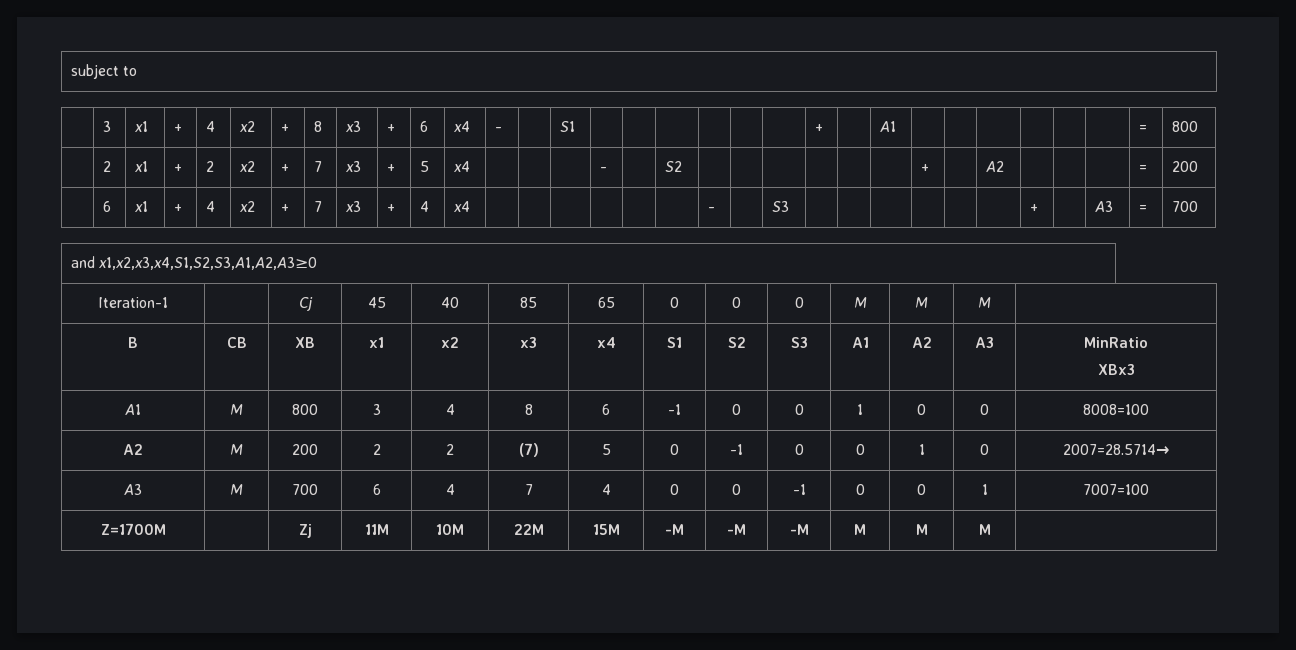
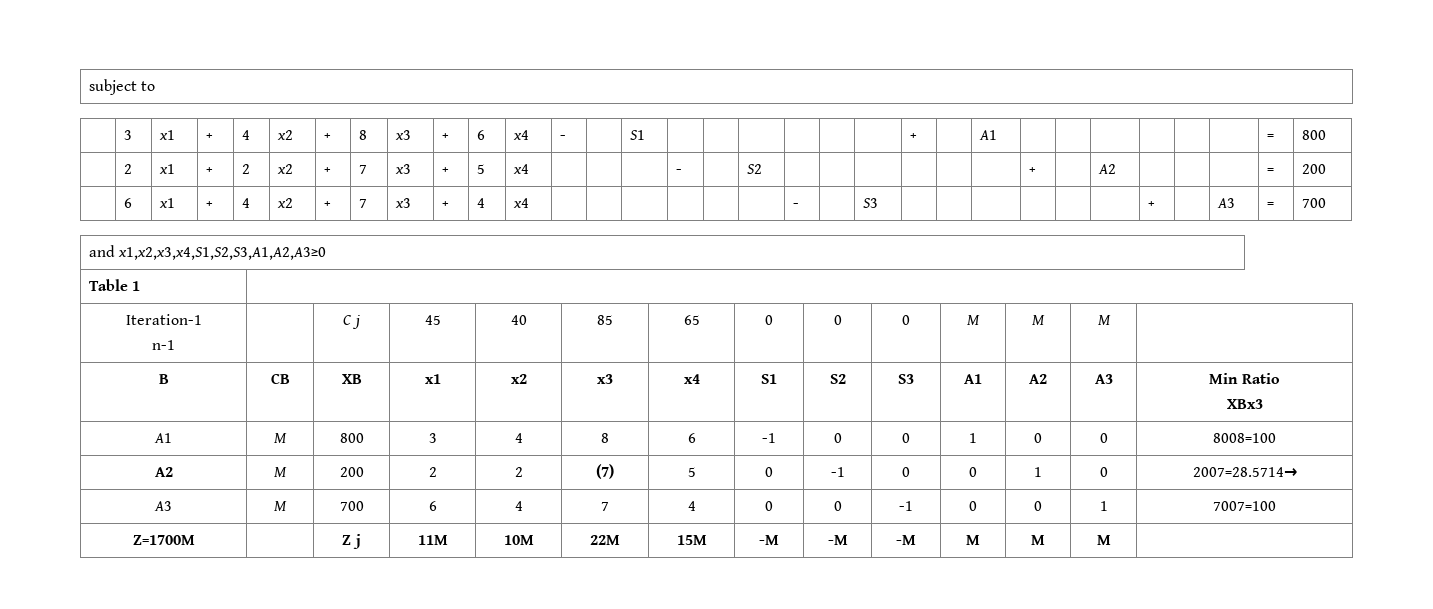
+ Table 1
- Iteration-1 | | Cj | 45 | 40 | 85 | 65 | 0 | 0 | 0 | M | M | M |
+ Iteration-1
+ n-1 | | C j | 45 | 40 | 85 | 65 | 0 | 0 | 0 | M | M | M |
- B | CB | XB | x1 | x2 | x3 | x4 | S1 | S2 | S3 | A1 | A2 | A3 | MinRatio
+ B | CB | XB | x1 | x2 | x3 | x4 | S1 | S2 | S3 | A1 | A2 | A3 | Min Ratio
- Z=1700M | | Zj | 11M | 10M | 22M | 15M | -M | -M | -M | M | M | M |
+ Z=1700M | | Z j | 11M | 10M | 22M | 15M | -M | -M | -M | M | M | M |

